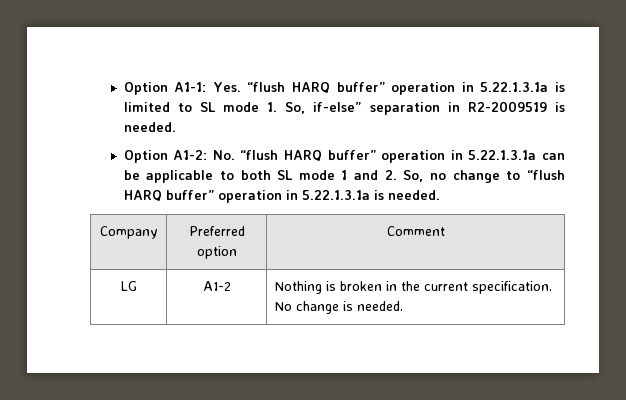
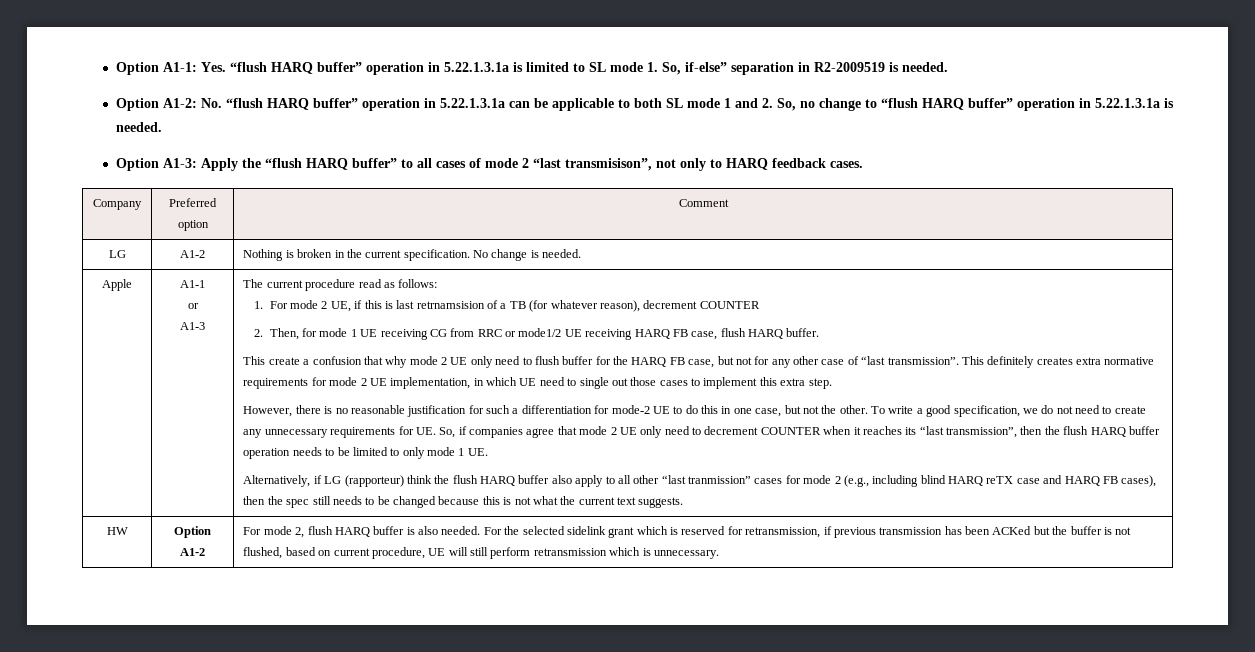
+ Option A1-3: Apply the “flush HARQ buffer” to all cases of mode 2 “last transmisison”, not only to HARQ feedback cases.
+ Apple | A1-1
+ or
+ A1-3 | The current procedure read as follows:
+ 1. For mode 2 UE, if this is last retrnamsision of a TB (for whatever reason), decrement COUNTER
+ 2. Then, for mode 1 UE receiving CG from RRC or mode1/2 UE receiving HARQ FB case, flush HARQ buffer.
+ This create a confusion that why mode 2 UE only need to flush buffer for the HARQ FB case, but not for any other case of “last transmission”. This definitely creates extra normative requirements for mode 2 UE implementation, in which UE need to single out those cases to implement this extra step.
+ However, there is no reasonable justification for such a differentiation for mode-2 UE to do this in one case, but not the other. To write a good specification, we do not need to create any unnecessary requirements for UE. So, if companies agree that mode 2 UE only need to decrement COUNTER when it reaches its “last transmission”, then the flush HARQ buffer operation needs to be limited to only mode 1 UE.
+ Alternatively, if LG (rapporteur) think the flush HARQ buffer also apply to all other “last tranmission” cases for mode 2 (e.g., including blind HARQ reTX case and HARQ FB cases), then the spec still needs to be changed because this is not what the current text suggests.
+ HW | Option A1-2 | For mode 2, flush HARQ buffer is also needed. For the selected sidelink grant which is reserved for retransmission, if previous transmission has been ACKed but the buffer is not flushed, based on current procedure, UE will still perform retransmission which is unnecessary.

